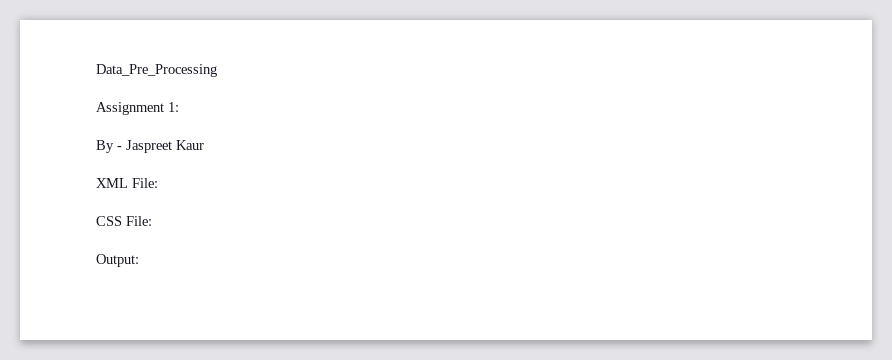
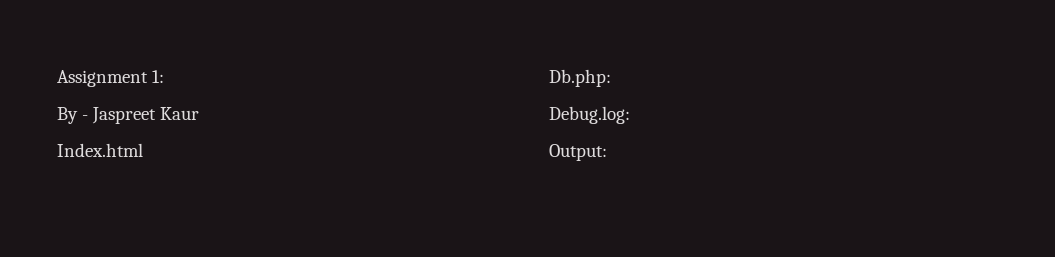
- Data_Pre_Processing
- XML File:
- CSS File:
+ Index.html
+ Db.php:
+ Debug.log:

